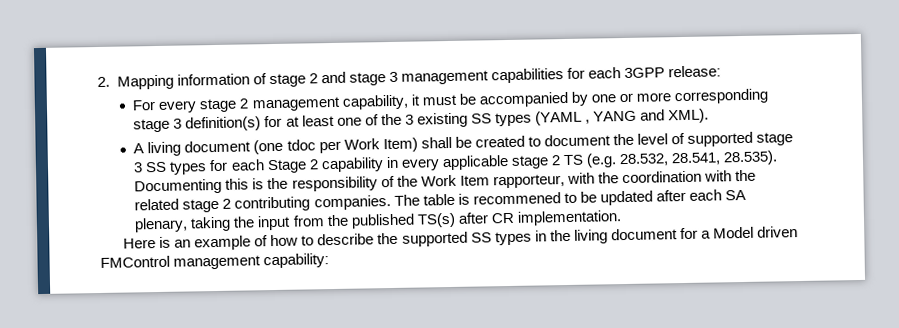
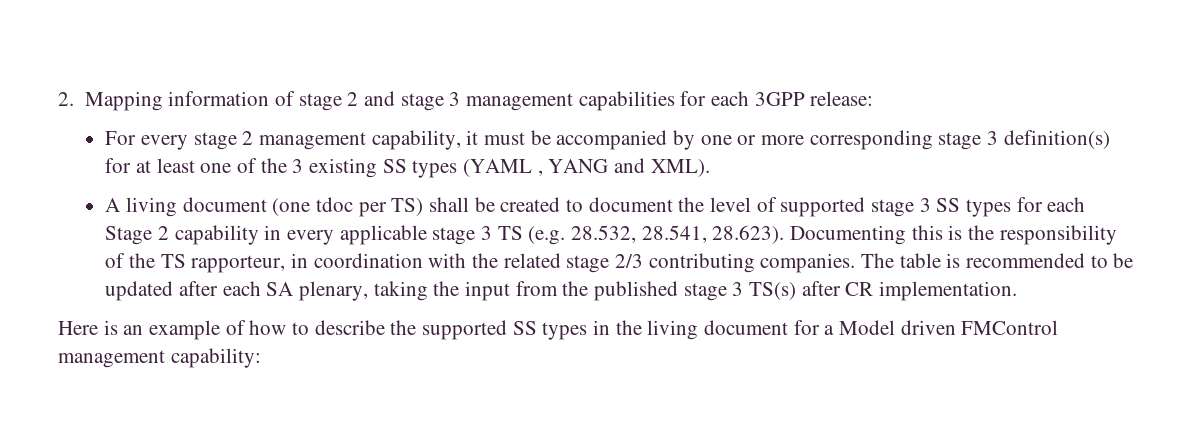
- A living document (one tdoc per Work Item) shall be created to document the level of supported stage 3 SS types for each Stage 2 capability in every applicable stage 2 TS (e.g. 28.532, 28.541, 28.535). Documenting this is the responsibility of the Work Item rapporteur, with the coordination with the related stage 2 contributing companies.
+ A living document (one tdoc per TS) shall be created to document the level of supported stage 3 SS types for each Stage 2 capability in every applicable stage 3 TS (e.g. 28.532, 28.541, 28.623). Documenting this is the responsibility of the TS rapporteur, in coordination with the related stage 2/3 contributing companies.
- The table is recommened to be updated after each SA plenary, taking the input from the published TS(s) after CR implementation.
+ The table is recommended to be updated after each SA plenary, taking the input from the published stage 3 TS(s) after CR implementation.

